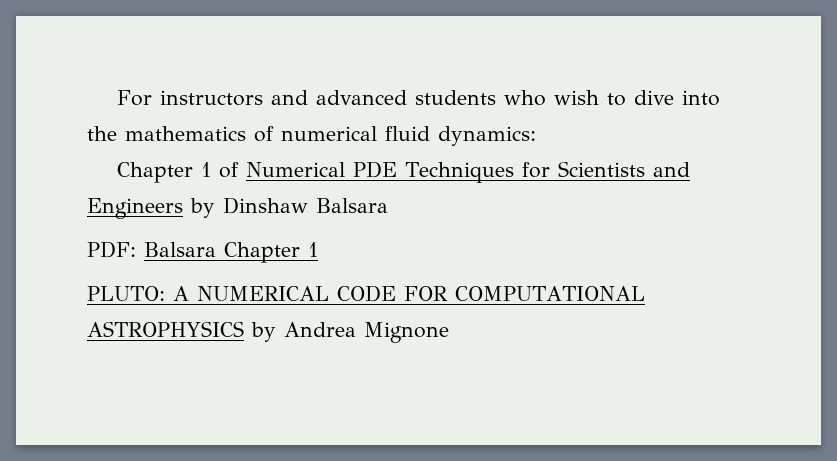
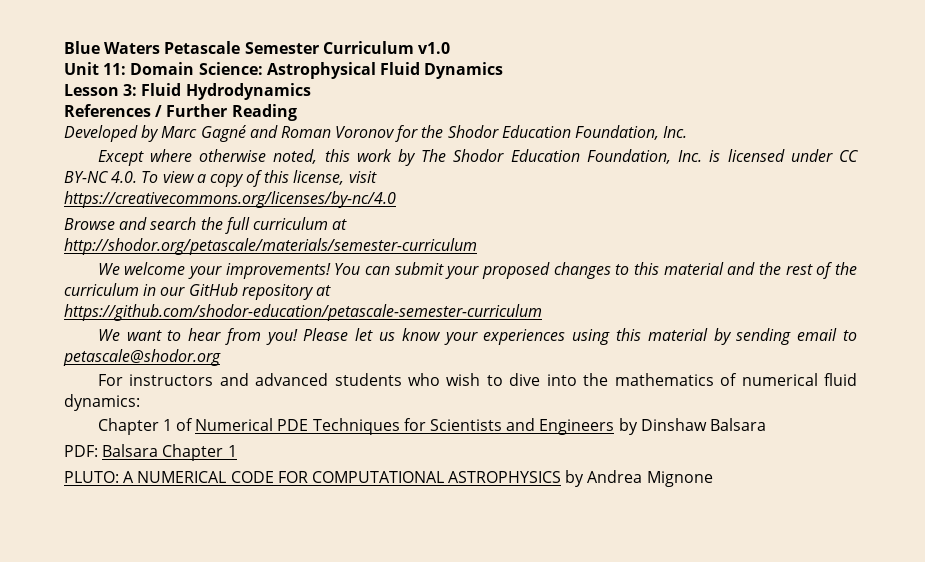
+ Blue Waters Petascale Semester Curriculum v1.0
+ Unit 11: Domain Science: Astrophysical Fluid Dynamics
+ Lesson 3: Fluid Hydrodynamics
+ References / Further Reading
+ Developed by Marc Gagné and Roman Voronov for the Shodor Education Foundation, Inc.
+ Except where otherwise noted, this work by The Shodor Education Foundation, Inc. is licensed under CC BY-NC 4.0. To view a copy of this license, visit
+ https://creativecommons.org/licenses/by-nc/4.0
+ Browse and search the full curriculum at
+ http://shodor.org/petascale/materials/semester-curriculum
+ We welcome your improvements! You can submit your proposed changes to this material and the rest of the curriculum in our GitHub repository at
+ https://github.com/shodor-education/petascale-semester-curriculum
+ We want to hear from you! Please let us know your experiences using this material by sending email to petascale@shodor.org

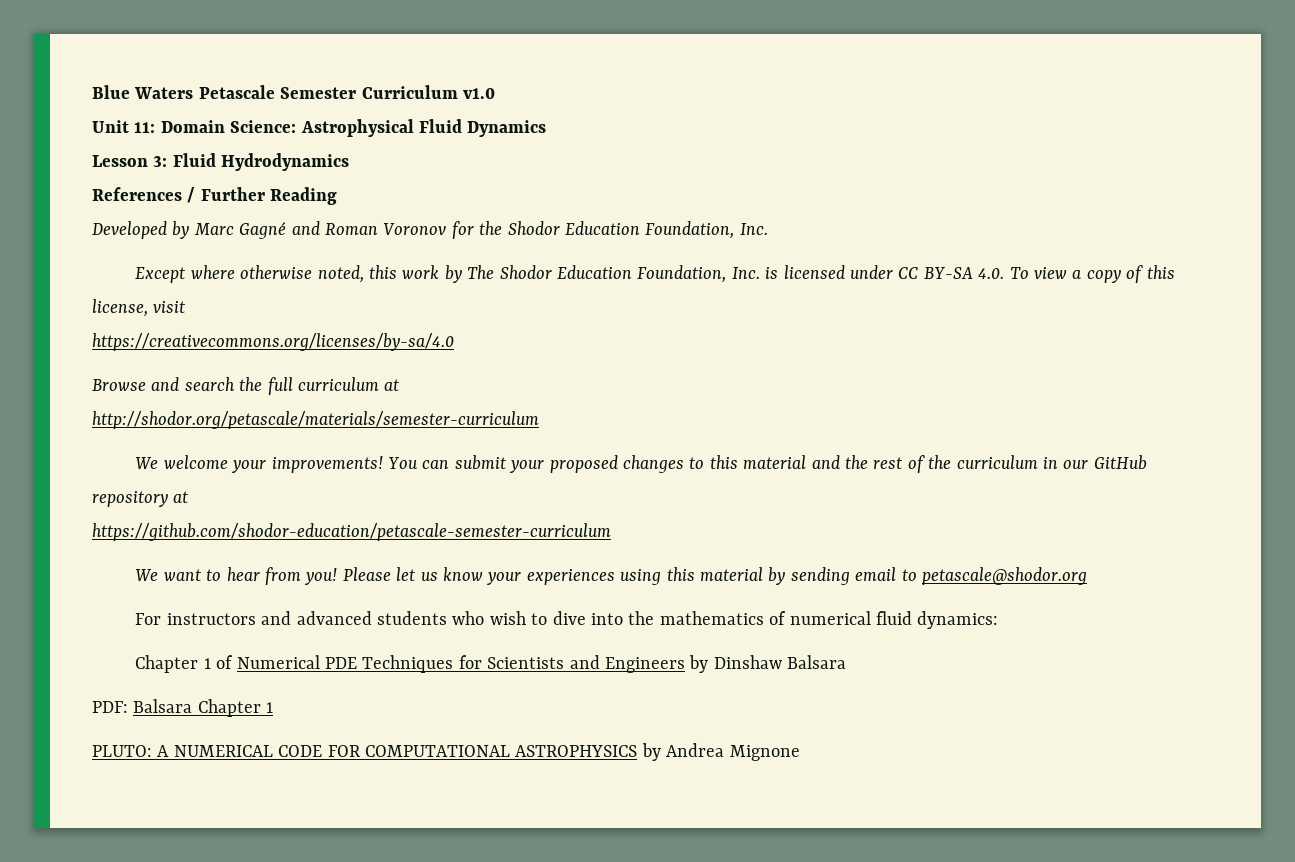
- Except where otherwise noted, this work by The Shodor Education Foundation, Inc. is licensed under CC BY-NC 4.0. To view a copy of this license, visit
+ Except where otherwise noted, this work by The Shodor Education Foundation, Inc. is licensed under CC BY-SA 4.0. To view a copy of this license, visit
- https://creativecommons.org/licenses/by-nc/4.0
+ https://creativecommons.org/licenses/by-sa/4.0

